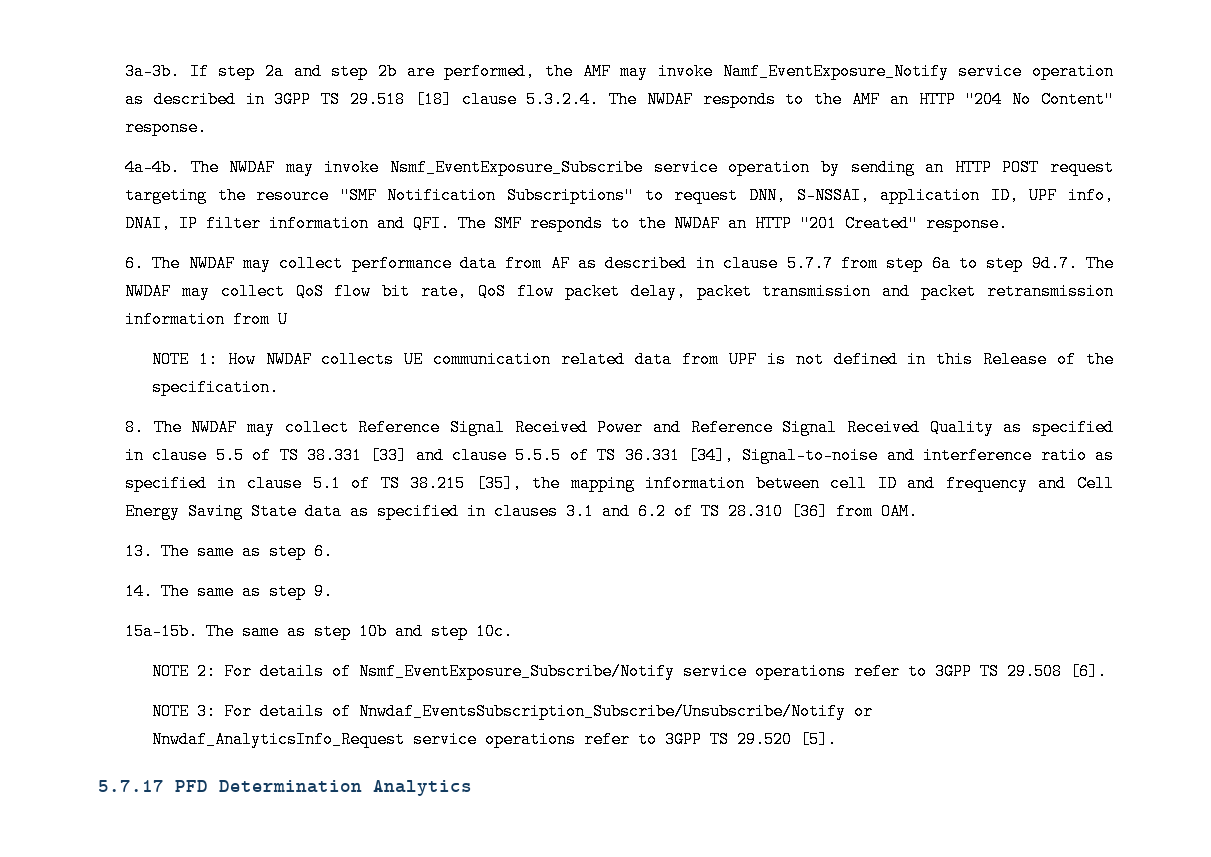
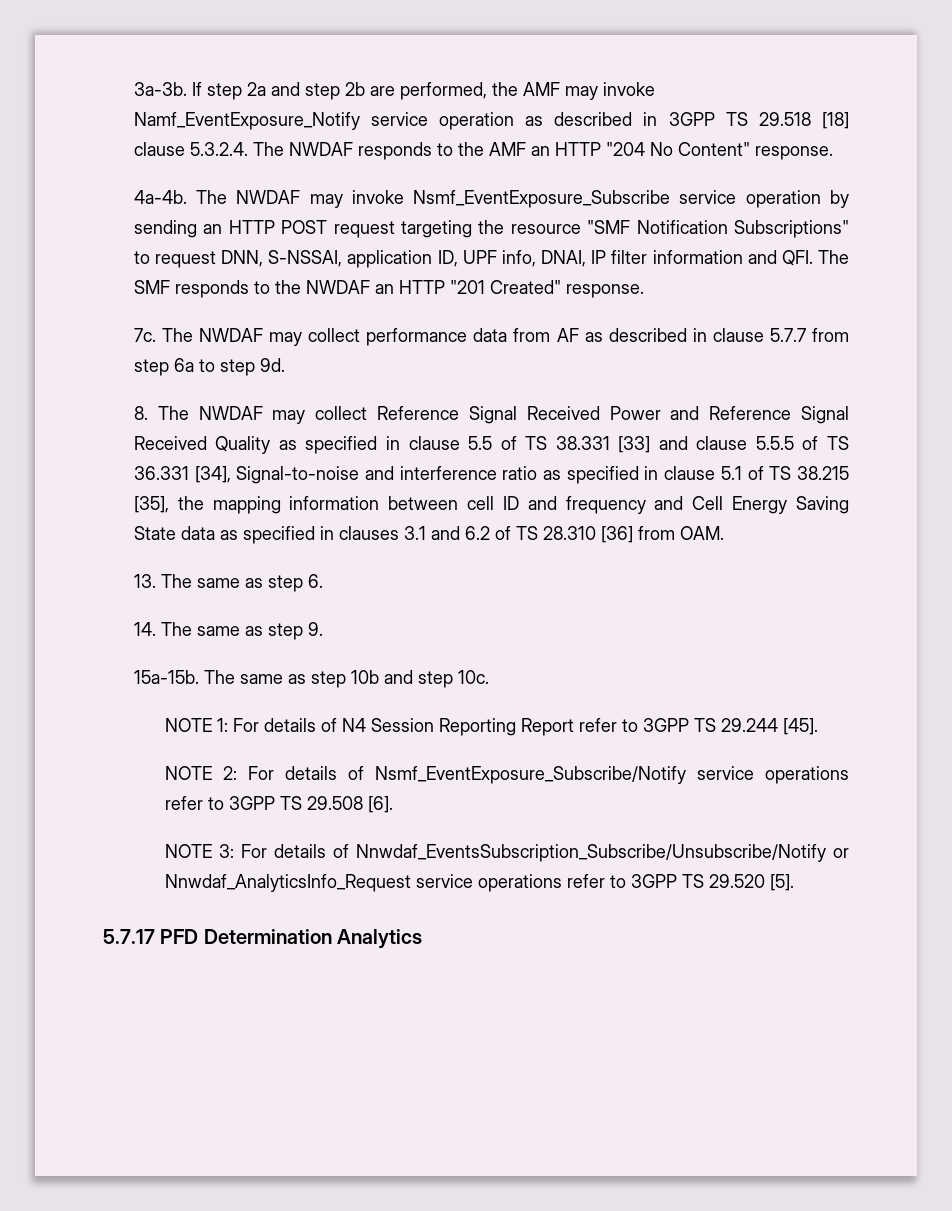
- 6. The NWDAF may collect performance data from AF as described in clause 5.7.7 from step 6a to step 9d.7. The NWDAF may collect QoS flow bit rate, QoS flow packet delay, packet transmission and packet retransmission information from U
- NOTE 1: How NWDAF collects UE communication related data from UPF is not defined in this Release of the specification.
+ 7c. The NWDAF may collect performance data from AF as described in clause 5.7.7 from step 6a to step 9d.
+ NOTE 1: For details of N4 Session Reporting Report refer to 3GPP TS 29.244 [45].

